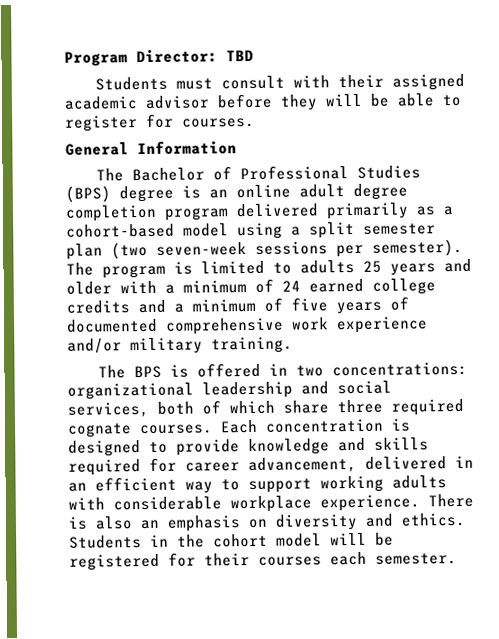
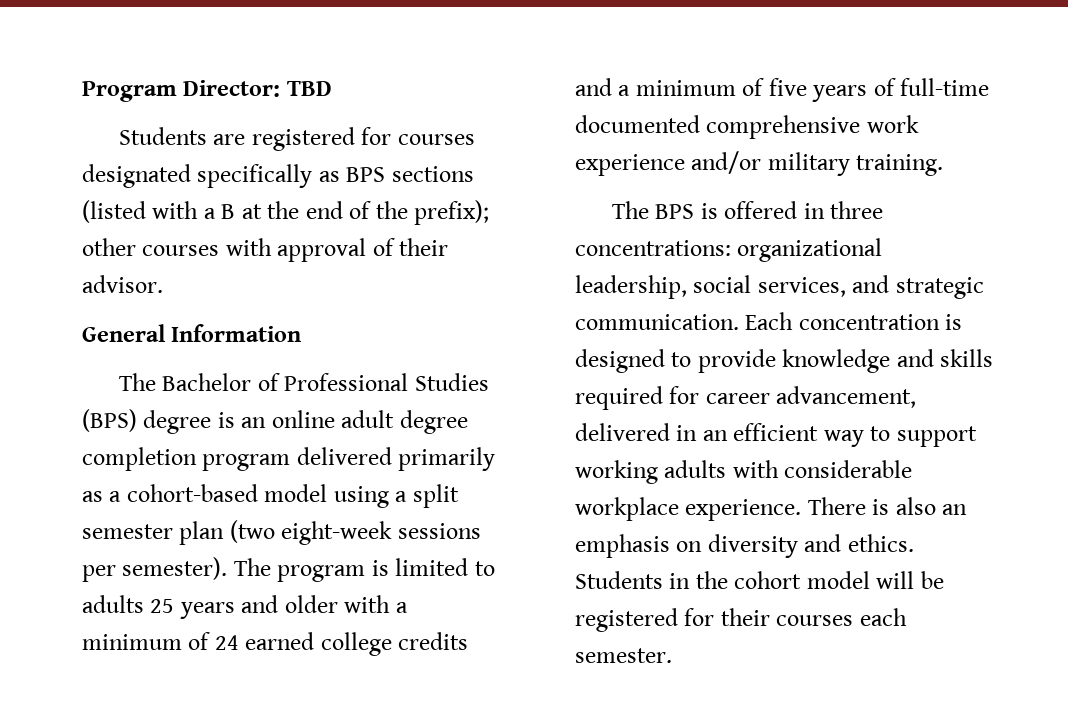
- Students must consult with their assigned academic advisor before they will be able to register for courses.
+ Students are registered for courses designated specifically as BPS sections (listed with a B at the end of the prefix); other courses with approval of their advisor.
- The Bachelor of Professional Studies (BPS) degree is an online adult degree completion program delivered primarily as a cohort-based model using a split semester plan (two seven-week sessions per semester).
+ The Bachelor of Professional Studies (BPS) degree is an online adult degree completion program delivered primarily as a cohort-based model using a split semester plan (two eight-week sessions per semester).
- The program is limited to adults 25 years and older with a minimum of 24 earned college credits and a minimum of five years of documented comprehensive work experience and/or military training.
+ The program is limited to adults 25 years and older with a minimum of 24 earned college credits and a minimum of five years of full-time documented comprehensive work experience and/or military training.
- The BPS is offered in two concentrations: organizational leadership and social services, both of which share three required cognate courses.
+ The BPS is offered in three concentrations: organizational leadership, social services, and strategic communication.

